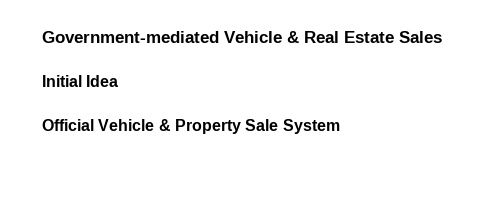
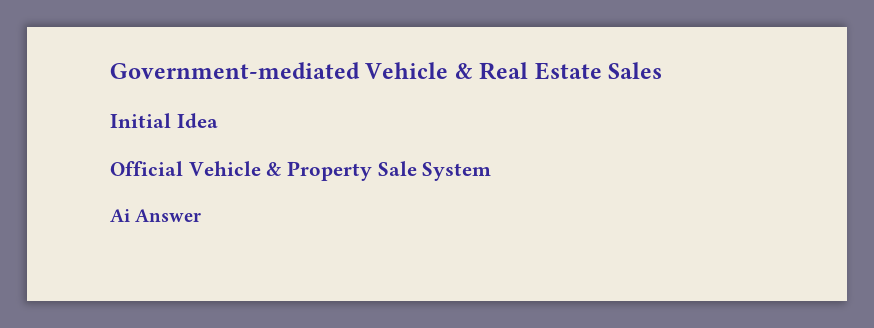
+ Ai Answer

